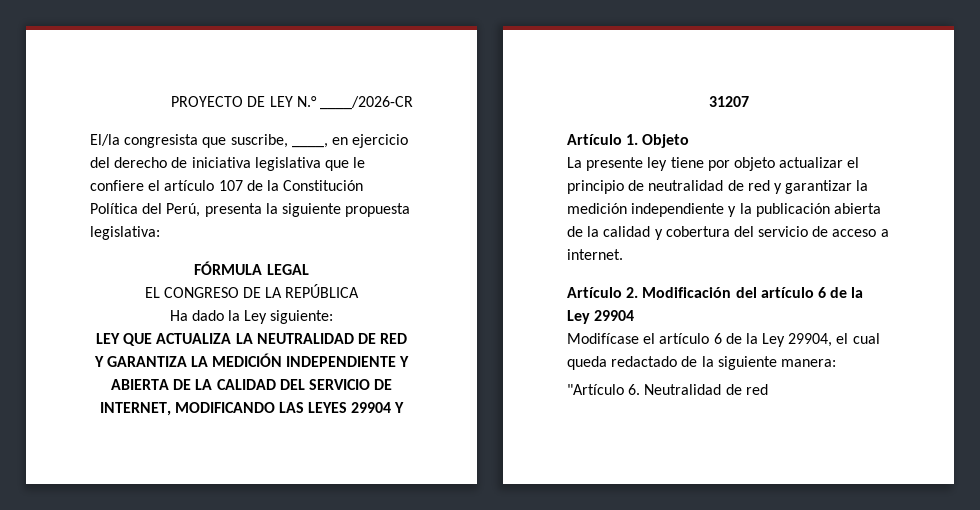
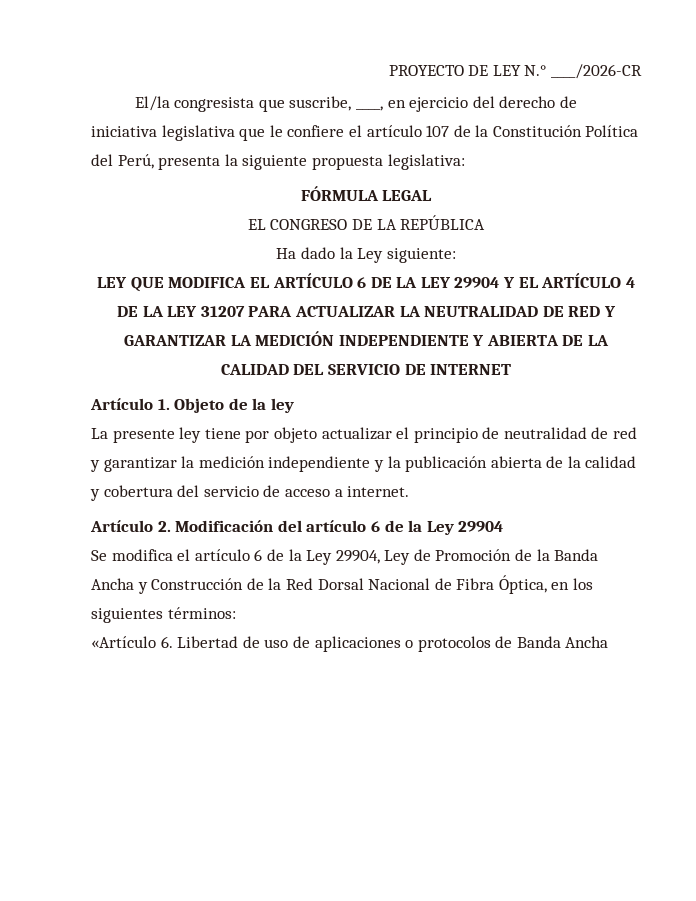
- LEY QUE ACTUALIZA LA NEUTRALIDAD DE RED Y GARANTIZA LA MEDICIÓN INDEPENDIENTE Y ABIERTA DE LA CALIDAD DEL SERVICIO DE INTERNET, MODIFICANDO LAS LEYES 29904 Y 31207
+ LEY QUE MODIFICA EL ARTÍCULO 6 DE LA LEY 29904 Y EL ARTÍCULO 4 DE LA LEY 31207 PARA ACTUALIZAR LA NEUTRALIDAD DE RED Y GARANTIZAR LA MEDICIÓN INDEPENDIENTE Y ABIERTA DE LA CALIDAD DEL SERVICIO DE INTERNET
- Artículo 1. Objeto
+ Artículo 1. Objeto de la ley
- Modifícase el artículo 6 de la Ley 29904, el cual queda redactado de la siguiente manera:
- "Artículo 6. Neutralidad de red
+ Se modifica el artículo 6 de la Ley 29904, Ley de Promoción de la Banda Ancha y Construcción de la Red Dorsal Nacional de Fibra Óptica, en los siguientes términos:
+ «Artículo 6. Libertad de uso de aplicaciones o protocolos de Banda Ancha

